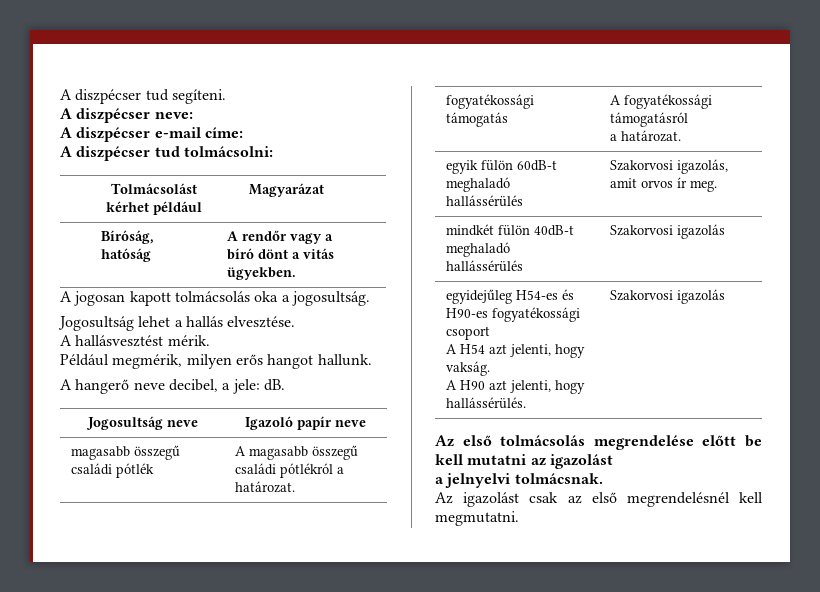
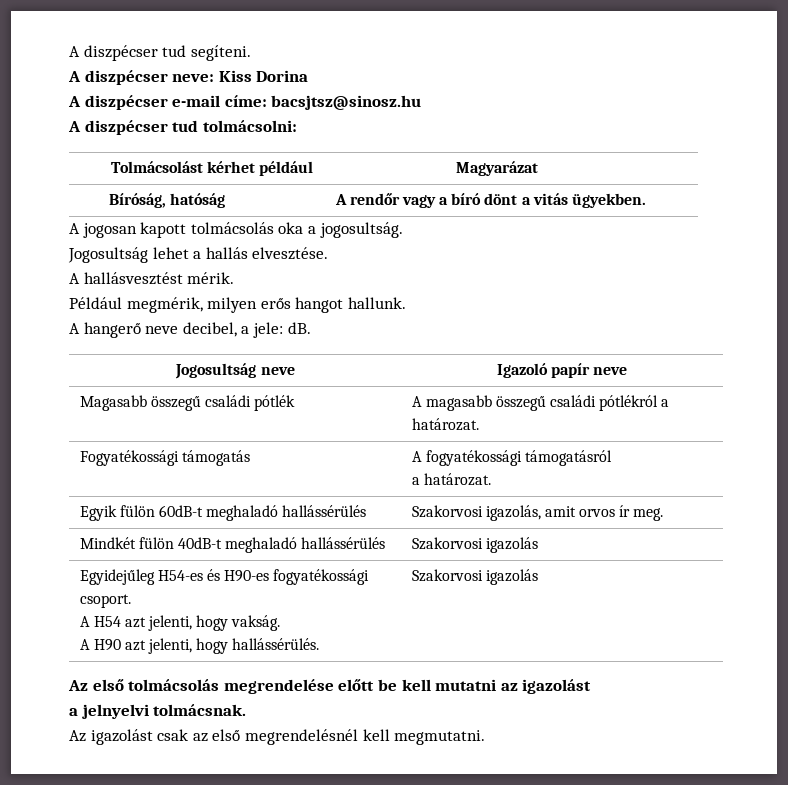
- A diszpécser neve:
+ A diszpécser neve: Kiss Dorina
- A diszpécser e-mail címe:
+ A diszpécser e-mail címe: bacsjtsz@sinosz.hu
- magasabb összegű családi pótlék | A magasabb összegű családi pótlékról a határozat.
+ Magasabb összegű családi pótlék | A magasabb összegű családi pótlékról a határozat.
- fogyatékossági támogatás | A fogyatékossági támogatásról
+ Fogyatékossági támogatás | A fogyatékossági támogatásról
- egyik fülön 60dB-t meghaladó hallássérülés | Szakorvosi igazolás, amit orvos ír meg.
+ Egyik fülön 60dB-t meghaladó hallássérülés | Szakorvosi igazolás, amit orvos ír meg.
- mindkét fülön 40dB-t meghaladó hallássérülés | Szakorvosi igazolás
+ Mindkét fülön 40dB-t meghaladó hallássérülés | Szakorvosi igazolás
- egyidejűleg H54-es és H90-es fogyatékossági csoport
+ Egyidejűleg H54-es és H90-es fogyatékossági csoport.

